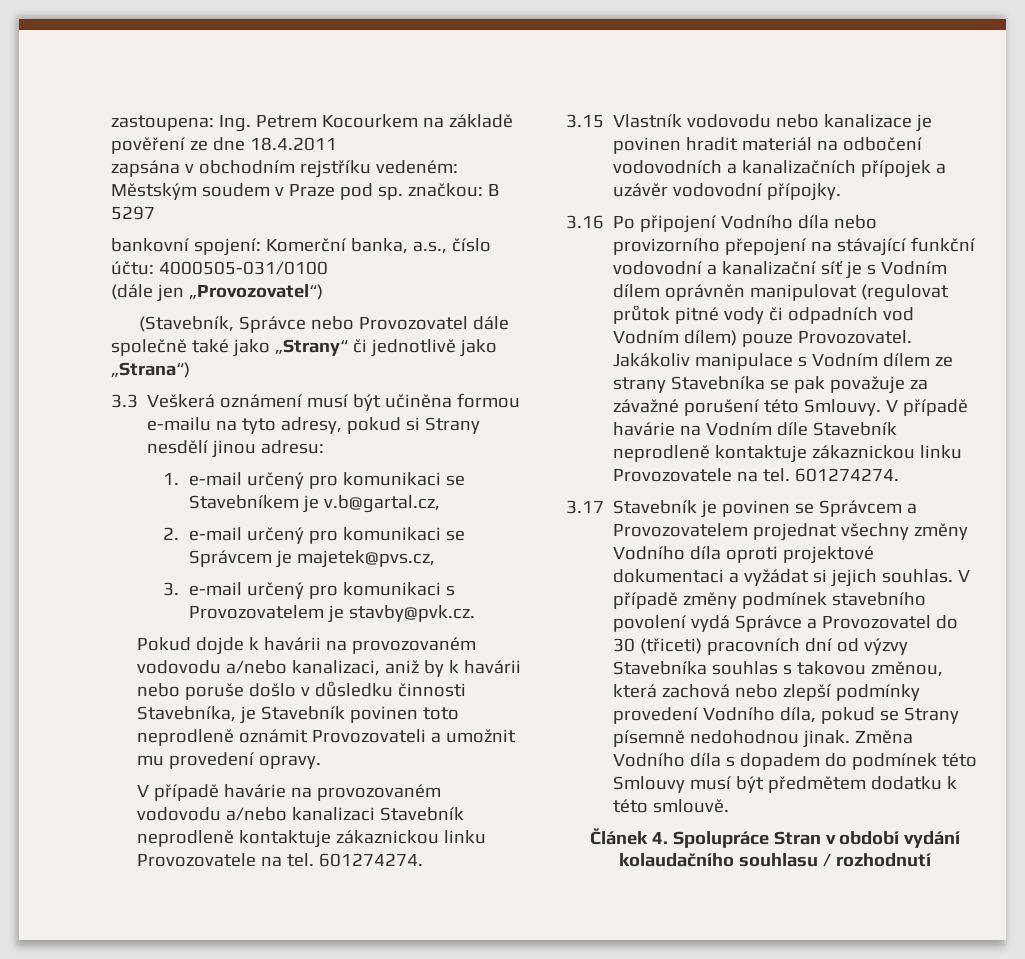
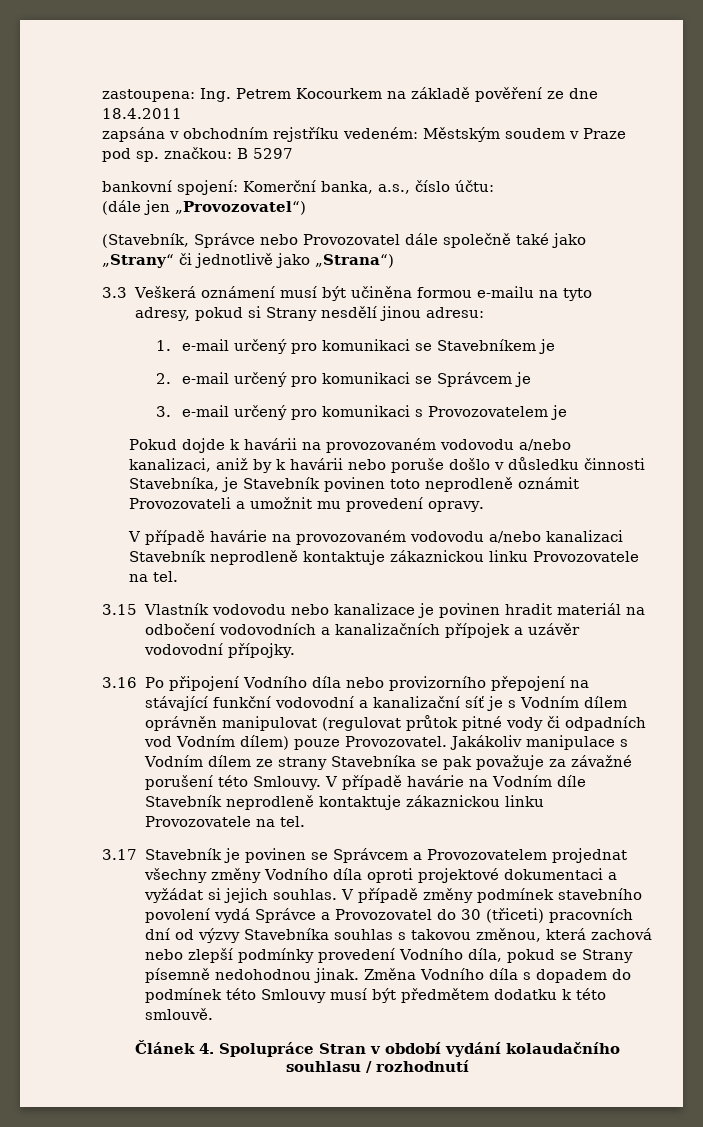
- bankovní spojení: Komerční banka, a.s., číslo účtu: 4000505-031/0100
+ bankovní spojení: Komerční banka, a.s., číslo účtu:
- 1. e-mail určený pro komunikaci se Stavebníkem je v.b@gartal.cz,
+ 1. e-mail určený pro komunikaci se Stavebníkem je
- 2. e-mail určený pro komunikaci se Správcem je majetek@pvs.cz,
+ 2. e-mail určený pro komunikaci se Správcem je
- 3. e-mail určený pro komunikaci s Provozovatelem je stavby@pvk.cz.
+ 3. e-mail určený pro komunikaci s Provozovatelem je
- V případě havárie na provozovaném vodovodu a/nebo kanalizaci Stavebník neprodleně kontaktuje zákaznickou linku Provozovatele na tel. 601274274.
+ V případě havárie na provozovaném vodovodu a/nebo kanalizaci Stavebník neprodleně kontaktuje zákaznickou linku Provozovatele na tel.
- V případě havárie na Vodním díle Stavebník neprodleně kontaktuje zákaznickou linku Provozovatele na tel. 601274274.
+ V případě havárie na Vodním díle Stavebník neprodleně kontaktuje zákaznickou linku Provozovatele na tel.

